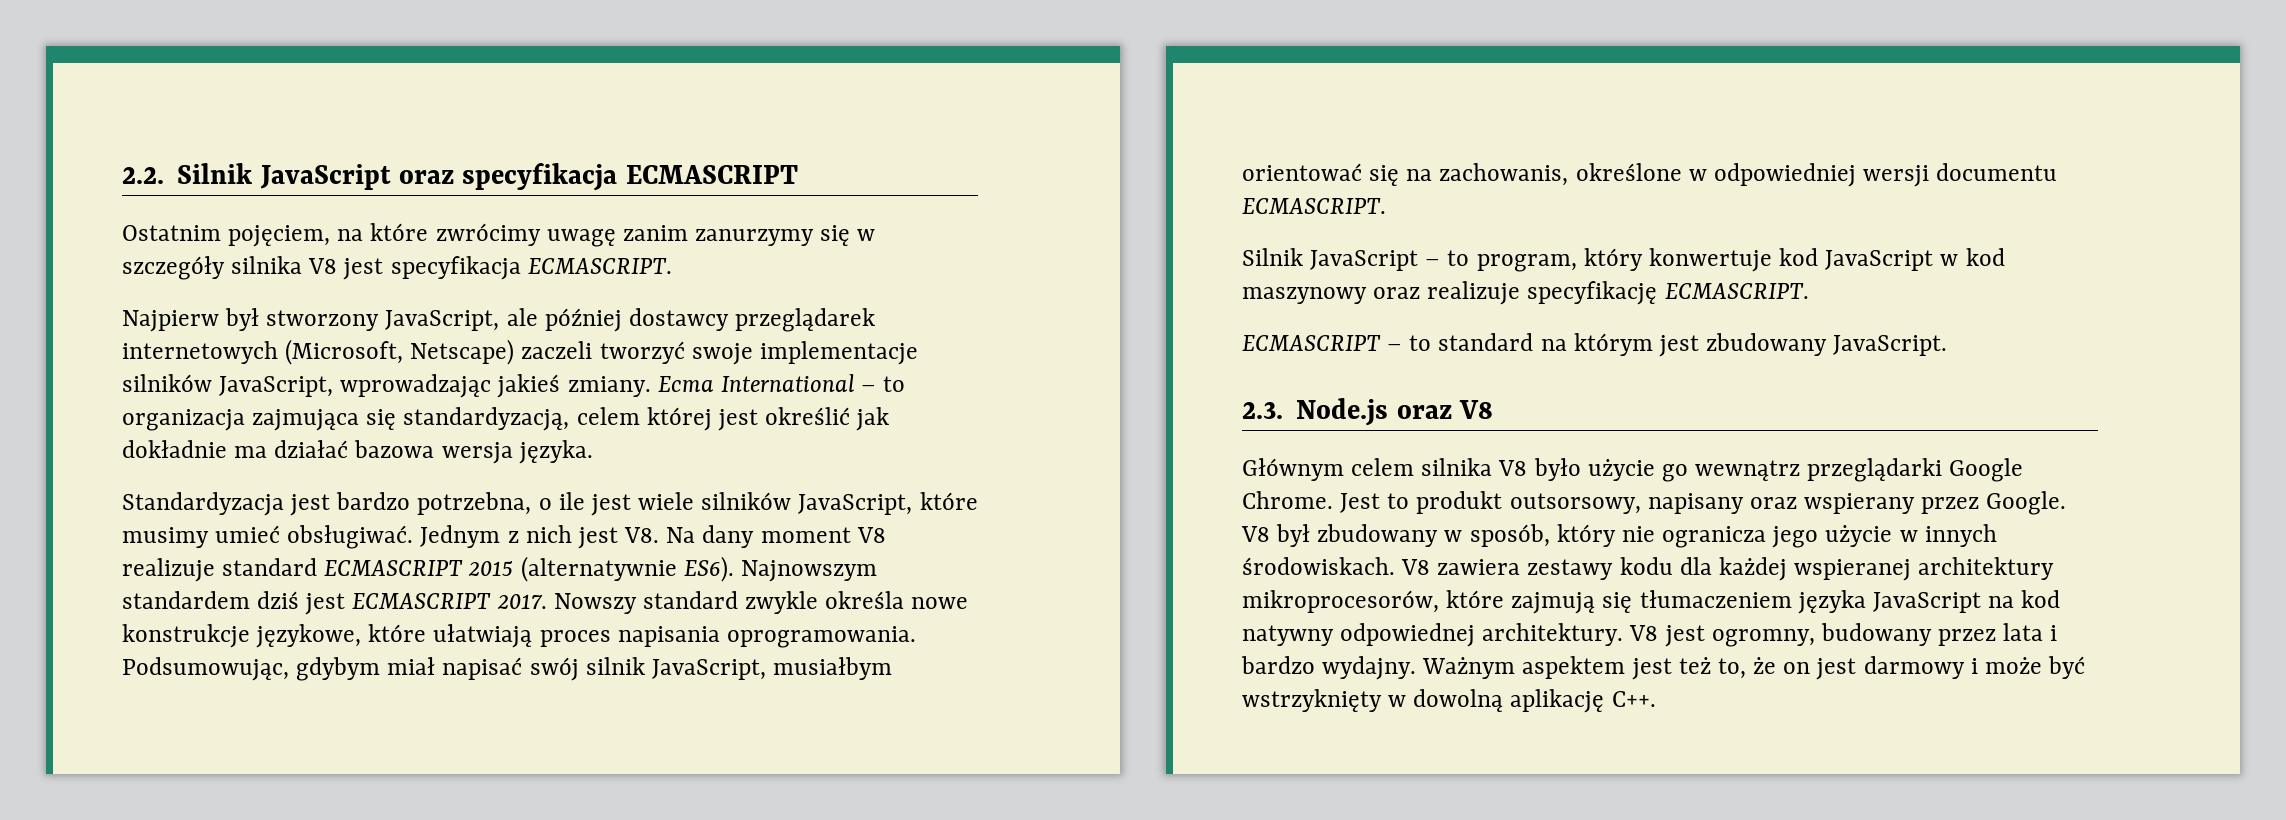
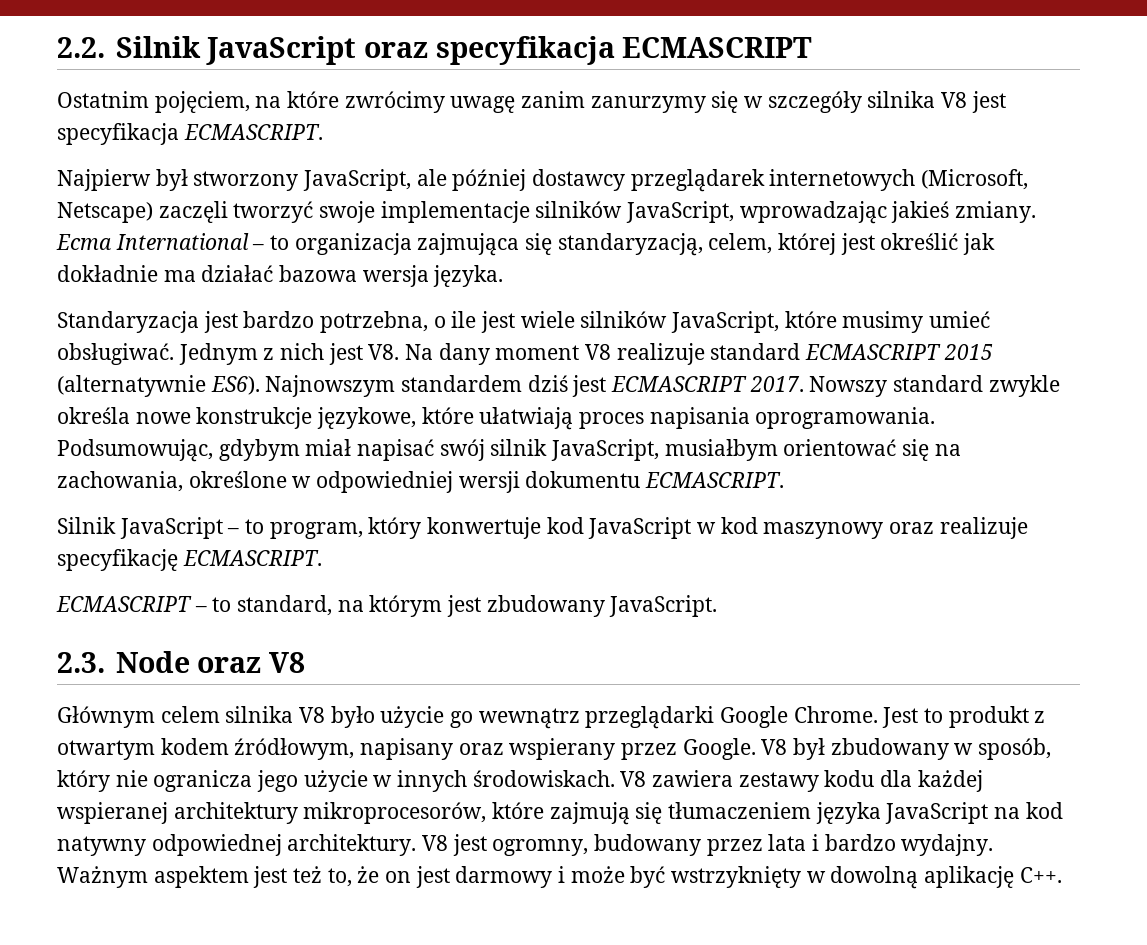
- Najpierw był stworzony JavaScript, ale później dostawcy przeglądarek internetowych (Microsoft, Netscape) zaczeli tworzyć swoje implementacje silników JavaScript, wprowadzając jakieś zmiany.
+ Najpierw był stworzony JavaScript, ale później dostawcy przeglądarek internetowych (Microsoft, Netscape) zaczęli tworzyć swoje implementacje silników JavaScript, wprowadzając jakieś zmiany.
- Ecma International – to organizacja zajmująca się standardyzacją, celem której jest określić jak dokładnie ma działać bazowa wersja języka.
+ Ecma International – to organizacja zajmująca się standaryzacją, celem, której jest określić jak dokładnie ma działać bazowa wersja języka.
- Standardyzacja jest bardzo potrzebna, o ile jest wiele silników JavaScript, które musimy umieć obsługiwać.
+ Standaryzacja jest bardzo potrzebna, o ile jest wiele silników JavaScript, które musimy umieć obsługiwać.
- Podsumowując, gdybym miał napisać swój silnik JavaScript, musiałbym orientować się na zachowanis, określone w odpowiedniej wersji documentu ECMASCRIPT.
+ Podsumowując, gdybym miał napisać swój silnik JavaScript, musiałbym orientować się na zachowania, określone w odpowiedniej wersji dokumentu ECMASCRIPT.
- ECMASCRIPT – to standard na którym jest zbudowany JavaScript.
+ ECMASCRIPT – to standard, na którym jest zbudowany JavaScript.
- 2.3. Node.js oraz V8
+ 2.3. Node oraz V8
- Jest to produkt outsorsowy, napisany oraz wspierany przez Google.
+ Jest to produkt z otwartym kodem źródłowym, napisany oraz wspierany przez Google.

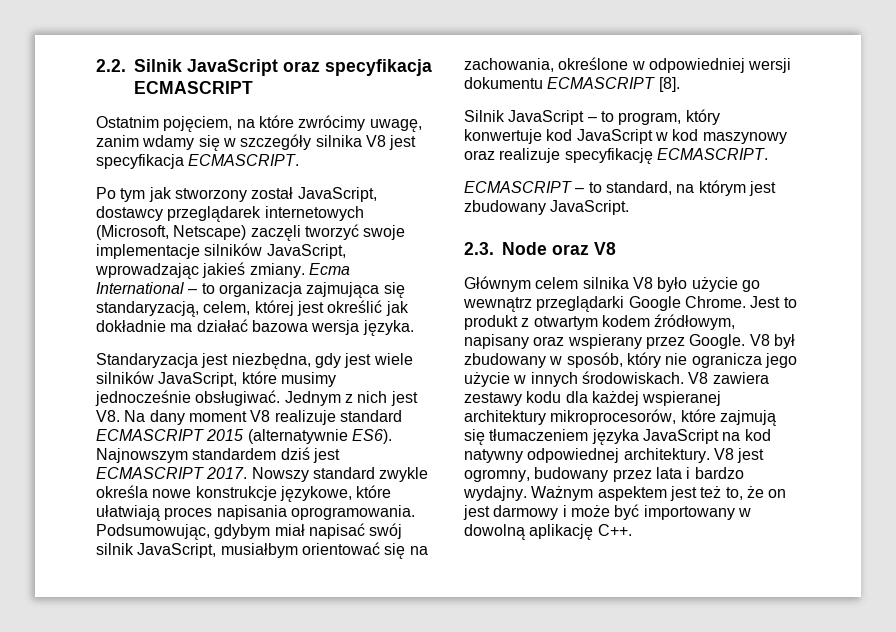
- Ostatnim pojęciem, na które zwrócimy uwagę zanim zanurzymy się w szczegóły silnika V8 jest specyfikacja ECMASCRIPT.
+ Ostatnim pojęciem, na które zwrócimy uwagę, zanim wdamy się w szczegóły silnika V8 jest specyfikacja ECMASCRIPT.
- Najpierw był stworzony JavaScript, ale później dostawcy przeglądarek internetowych (Microsoft, Netscape) zaczęli tworzyć swoje implementacje silników JavaScript, wprowadzając jakieś zmiany.
+ Po tym jak stworzony został JavaScript, dostawcy przeglądarek internetowych (Microsoft, Netscape) zaczęli tworzyć swoje implementacje silników JavaScript, wprowadzając jakieś zmiany.
- Standaryzacja jest bardzo potrzebna, o ile jest wiele silników JavaScript, które musimy umieć obsługiwać.
+ Standaryzacja jest niezbędna, gdy jest wiele silników JavaScript, które musimy jednocześnie obsługiwać.
- Podsumowując, gdybym miał napisać swój silnik JavaScript, musiałbym orientować się na zachowania, określone w odpowiedniej wersji dokumentu ECMASCRIPT.
+ Podsumowując, gdybym miał napisać swój silnik JavaScript, musiałbym orientować się na zachowania, określone w odpowiedniej wersji dokumentu ECMASCRIPT [8].
- Ważnym aspektem jest też to, że on jest darmowy i może być wstrzyknięty w dowolną aplikację C++.
+ Ważnym aspektem jest też to, że on jest darmowy i może być importowany w dowolną aplikację C++.

